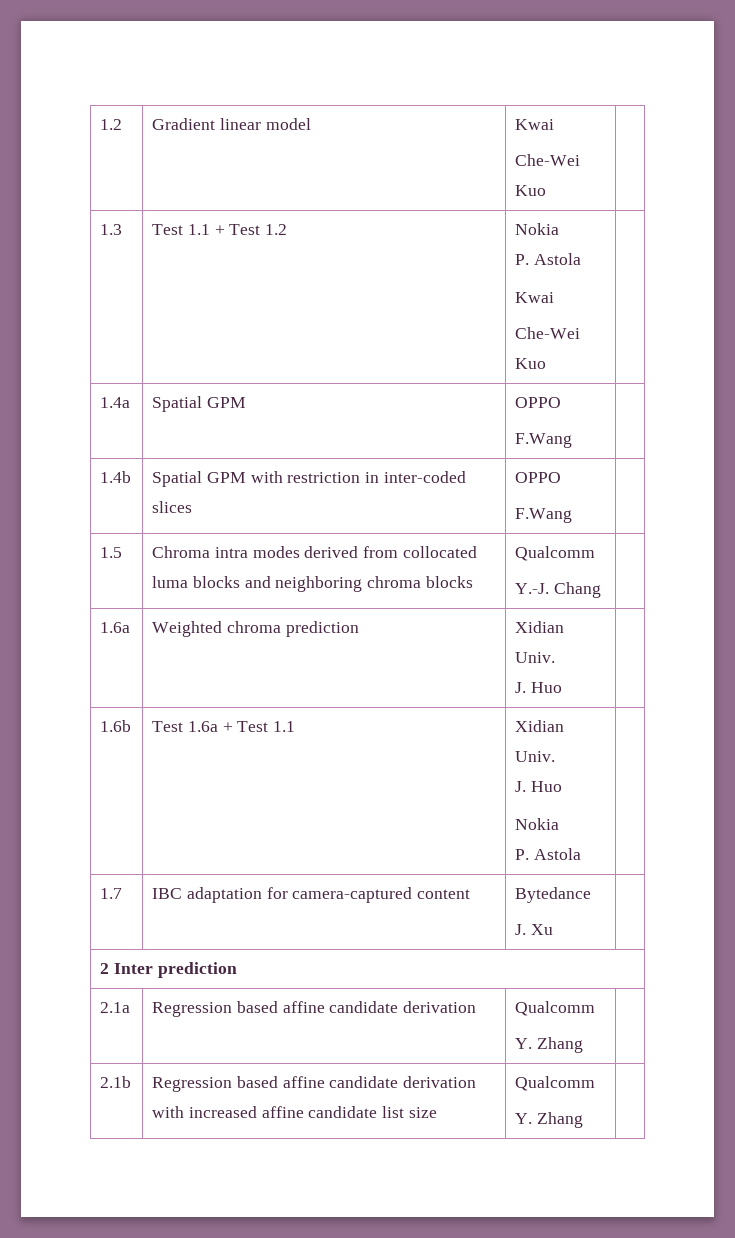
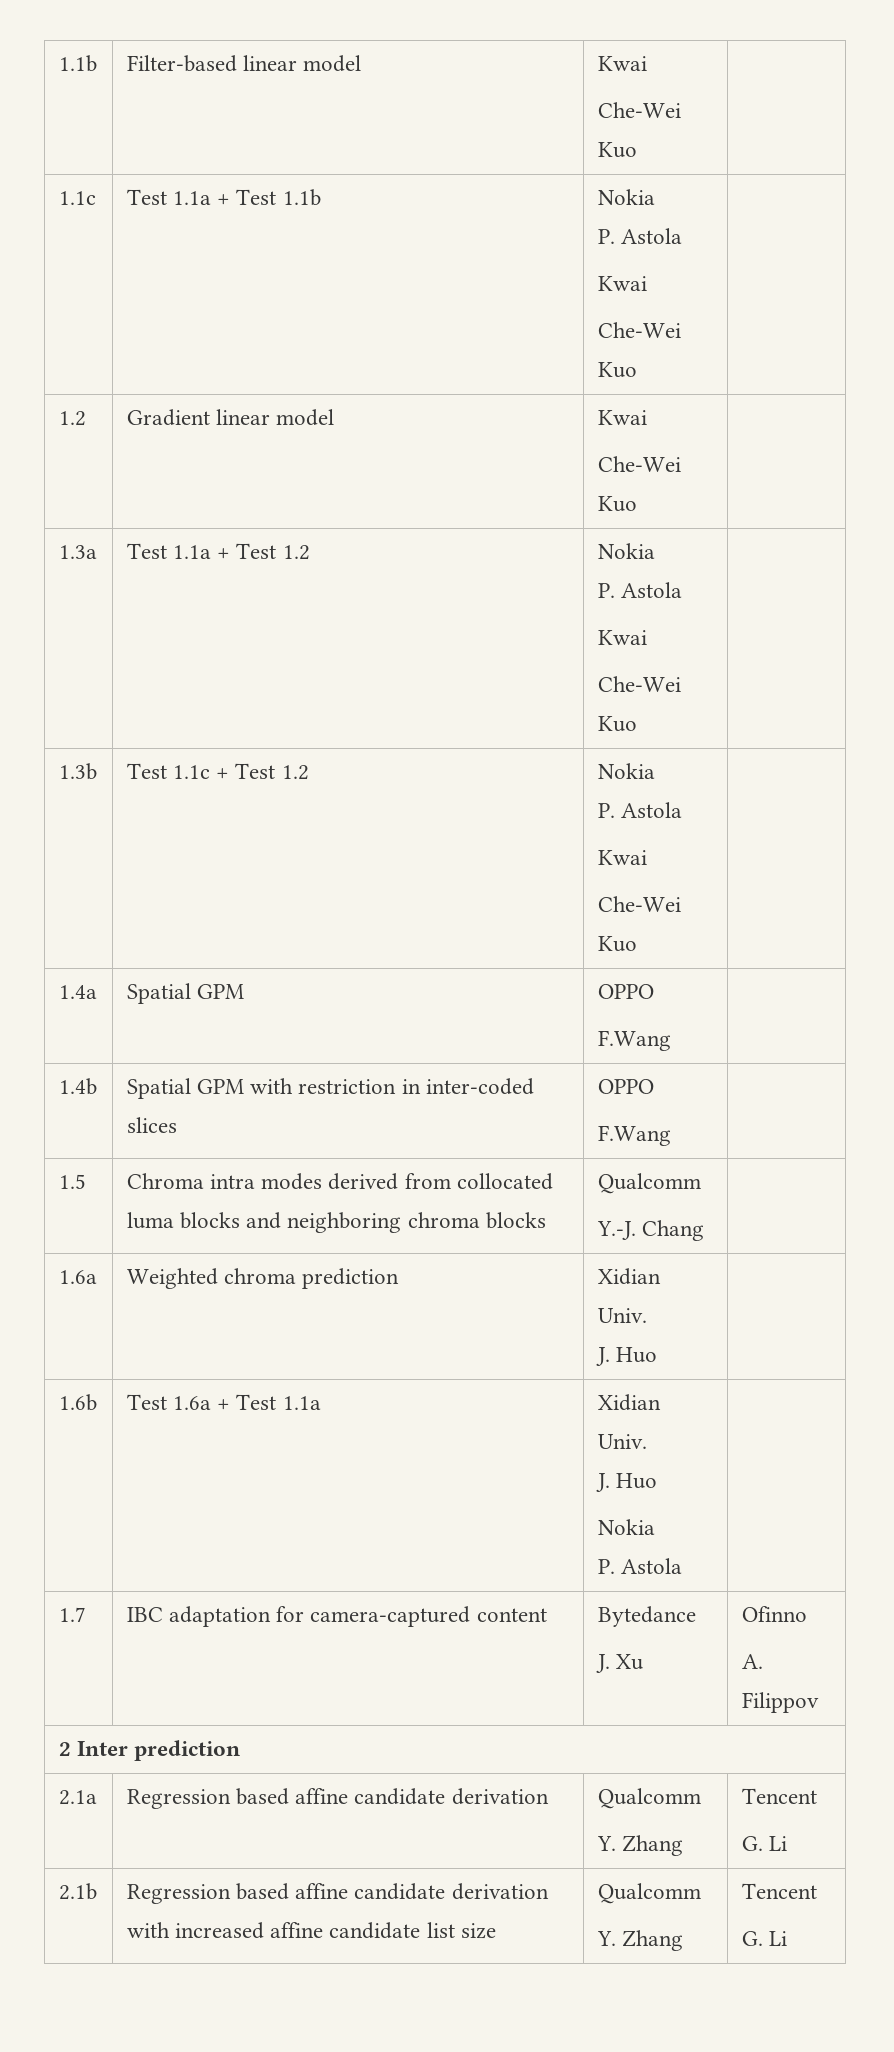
+ 1.1b | Filter-based linear model | Kwai
+ Che-Wei Kuo |
+ 1.1c | Test 1.1a + Test 1.1b | Nokia
+ P. Astola
+ Kwai
+ Che-Wei Kuo |
- 1.3 | Test 1.1 + Test 1.2 | Nokia
+ 1.3a | Test 1.1a + Test 1.2 | Nokia
+ P. Astola
+ Kwai
+ Che-Wei Kuo |
+ 1.3b | Test 1.1c + Test 1.2 | Nokia
- 1.6b | Test 1.6a + Test 1.1 | Xidian Univ.
+ 1.6b | Test 1.6a + Test 1.1a | Xidian Univ.
  1.7 | IBC adaptation for camera-captured content | Bytedance
- J. Xu |
+ J. Xu | Ofinno
+ A. Filippov
  2.1a | Regression based affine candidate derivation | Qualcomm
- Y. Zhang |
+ Y. Zhang | Tencent
+ G. Li
  2.1b | Regression based affine candidate derivation with increased affine candidate list size | Qualcomm
- Y. Zhang |
+ Y. Zhang | Tencent
+ G. Li

